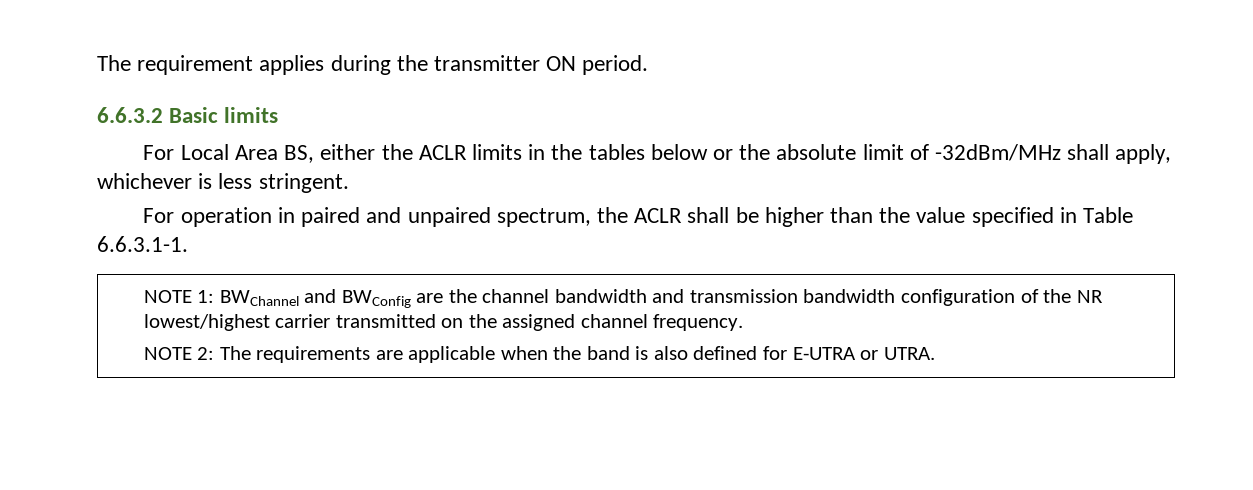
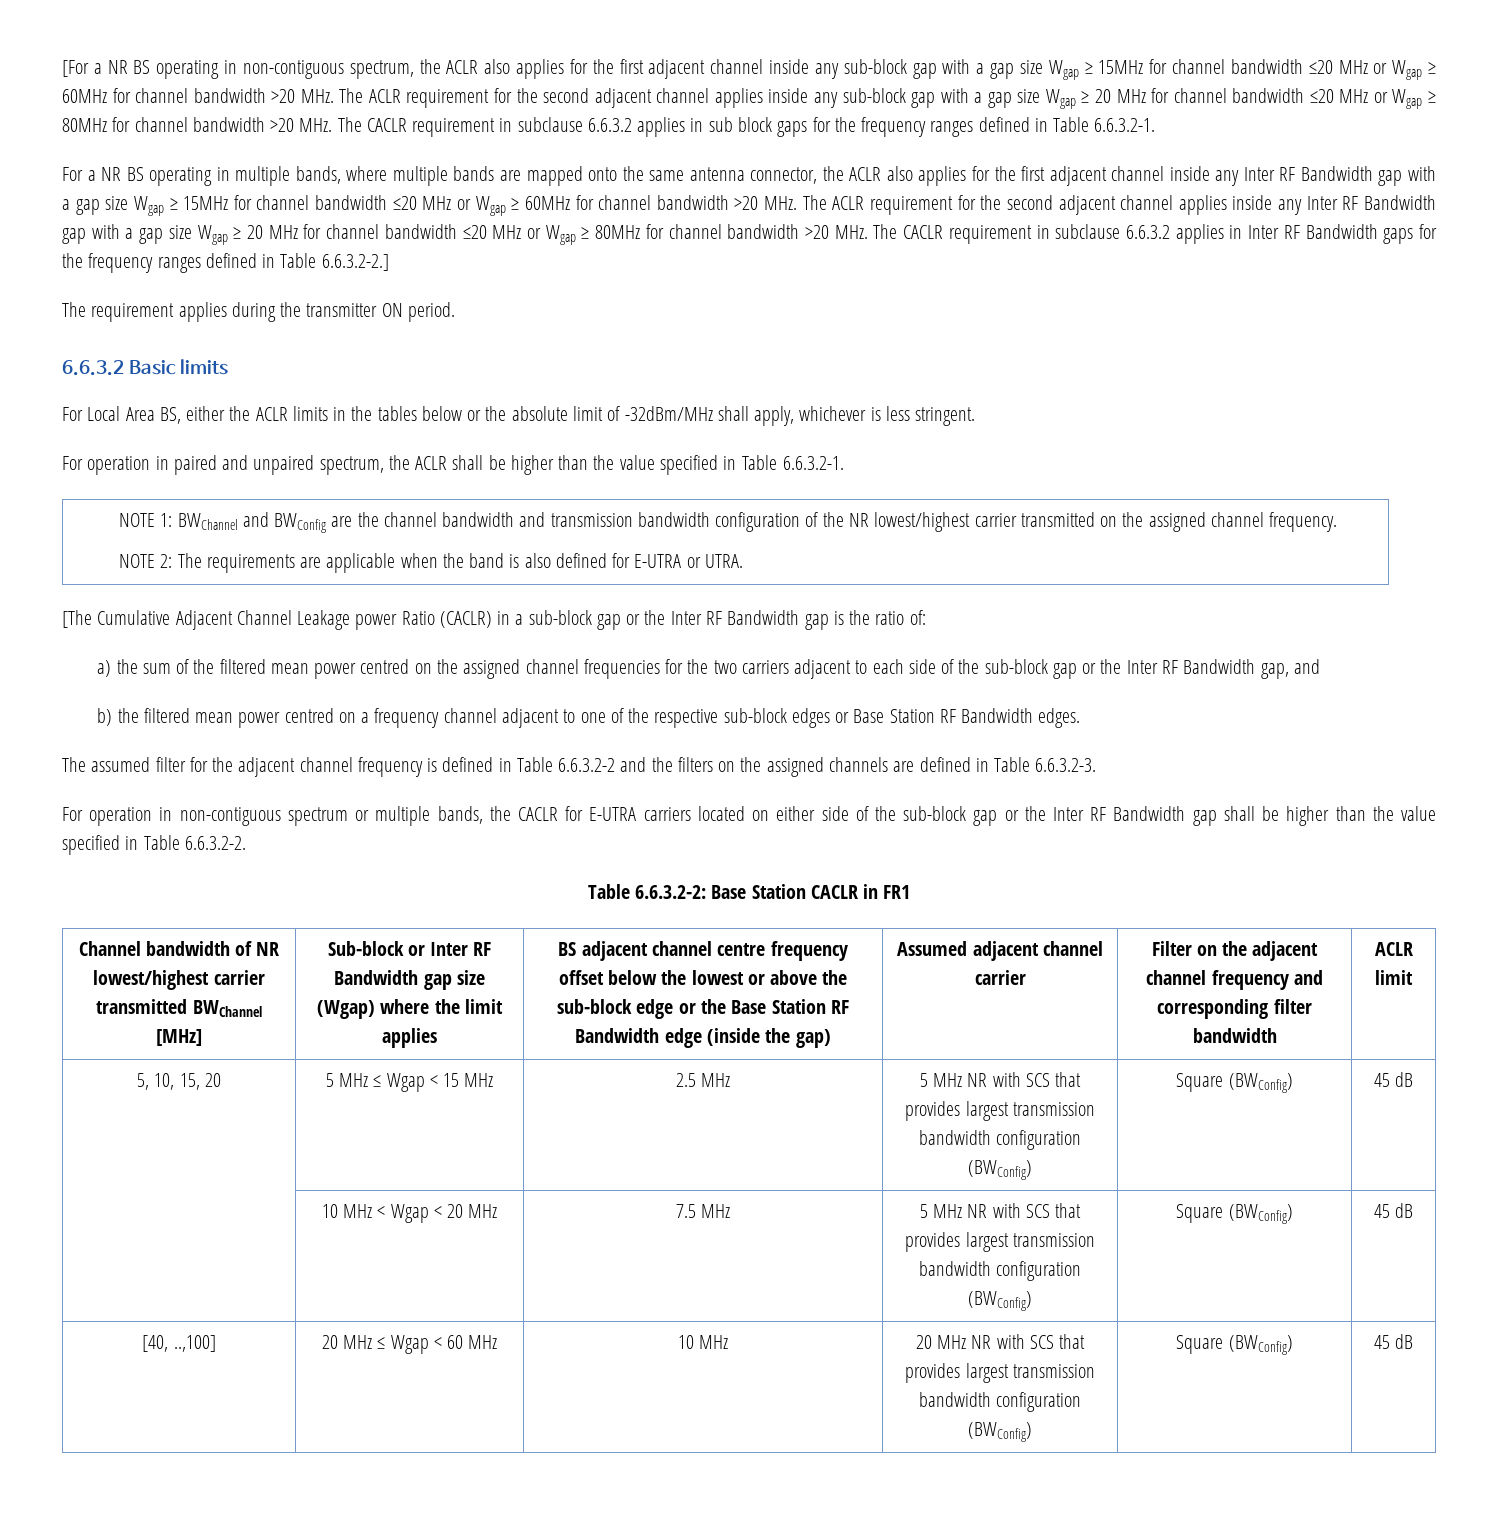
+ [For a NR BS operating in non-contiguous spectrum, the ACLR also applies for the first adjacent channel inside any sub-block gap with a gap size Wgap ≥ 15MHz for channel bandwidth ≤20 MHz or Wgap ≥ 60MHz for channel bandwidth >20 MHz. The ACLR requirement for the second adjacent channel applies inside any sub-block gap with a gap size Wgap ≥ 20 MHz for channel bandwidth ≤20 MHz or Wgap ≥ 80MHz for channel bandwidth >20 MHz. The CACLR requirement in subclause 6.6.3.2 applies in sub block gaps for the frequency ranges defined in Table 6.6.3.2-1.
+ For a NR BS operating in multiple bands, where multiple bands are mapped onto the same antenna connector, the ACLR also applies for the first adjacent channel inside any Inter RF Bandwidth gap with a gap size Wgap ≥ 15MHz for channel bandwidth ≤20 MHz or Wgap ≥ 60MHz for channel bandwidth >20 MHz. The ACLR requirement for the second adjacent channel applies inside any Inter RF Bandwidth gap with a gap size Wgap ≥ 20 MHz for channel bandwidth ≤20 MHz or Wgap ≥ 80MHz for channel bandwidth >20 MHz. The CACLR requirement in subclause 6.6.3.2 applies in Inter RF Bandwidth gaps for the frequency ranges defined in Table 6.6.3.2-2.]
- For operation in paired and unpaired spectrum, the ACLR shall be higher than the value specified in Table 6.6.3.1-1.
+ For operation in paired and unpaired spectrum, the ACLR shall be higher than the value specified in Table 6.6.3.2-1.
+ [The Cumulative Adjacent Channel Leakage power Ratio (CACLR) in a sub-block gap or the Inter RF Bandwidth gap is the ratio of:
+ a) the sum of the filtered mean power centred on the assigned channel frequencies for the two carriers adjacent to each side of the sub-block gap or the Inter RF Bandwidth gap, and
+ b) the filtered mean power centred on a frequency channel adjacent to one of the respective sub-block edges or Base Station RF Bandwidth edges.
+ The assumed filter for the adjacent channel frequency is defined in Table 6.6.3.2-2 and the filters on the assigned channels are defined in Table 6.6.3.2-3.
+ For operation in non-contiguous spectrum or multiple bands, the CACLR for E-UTRA carriers located on either side of the sub-block gap or the Inter RF Bandwidth gap shall be higher than the value specified in Table 6.6.3.2-2.
+ Table 6.6.3.2-2: Base Station CACLR in FR1
+ Channel bandwidth of NR lowest/highest carrier transmitted BWChannel [MHz] | Sub-block or Inter RF Bandwidth gap size (Wgap) where the limit applies | BS adjacent channel centre frequency offset below the lowest or above the sub-block edge or the Base Station RF Bandwidth edge (inside the gap) | Assumed adjacent channel carrier | Filter on the adjacent channel frequency and corresponding filter bandwidth | ACLR limit
+ 5, 10, 15, 20 | 5 MHz ≤ Wgap < 15 MHz | 2.5 MHz | 5 MHz NR with SCS that provides largest transmission bandwidth configuration (BWConfig) | Square (BWConfig) | 45 dB
+ | 10 MHz < Wgap < 20 MHz | 7.5 MHz | 5 MHz NR with SCS that provides largest transmission bandwidth configuration (BWConfig) | Square (BWConfig) | 45 dB
+ [40, ..,100] | 20 MHz ≤ Wgap < 60 MHz | 10 MHz | 20 MHz NR with SCS that provides largest transmission bandwidth configuration (BWConfig) | Square (BWConfig) | 45 dB

